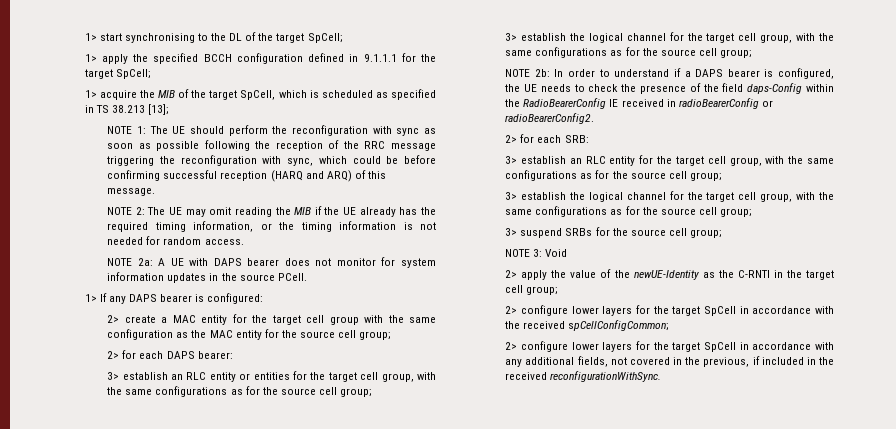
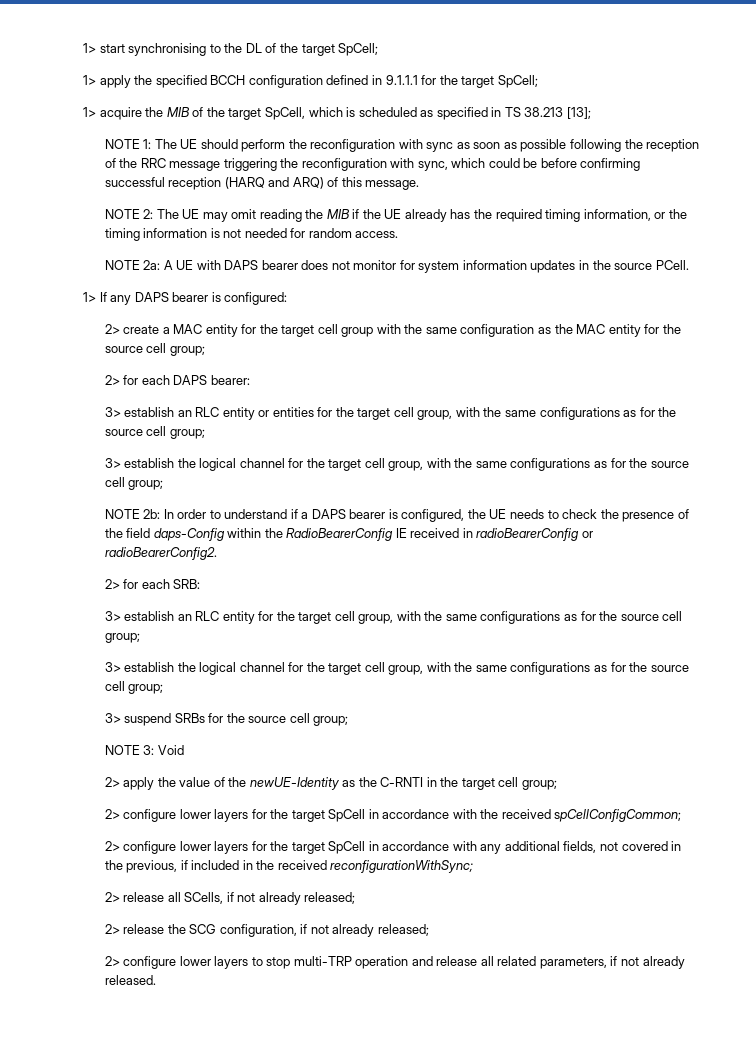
- 2> configure lower layers for the target SpCell in accordance with any additional fields, not covered in the previous, if included in the received reconfigurationWithSync.
+ 2> configure lower layers for the target SpCell in accordance with any additional fields, not covered in the previous, if included in the received reconfigurationWithSync;
+ 2> release all SCells, if not already released;
+ 2> release the SCG configuration, if not already released;
+ 2> configure lower layers to stop multi-TRP operation and release all related parameters, if not already released.

